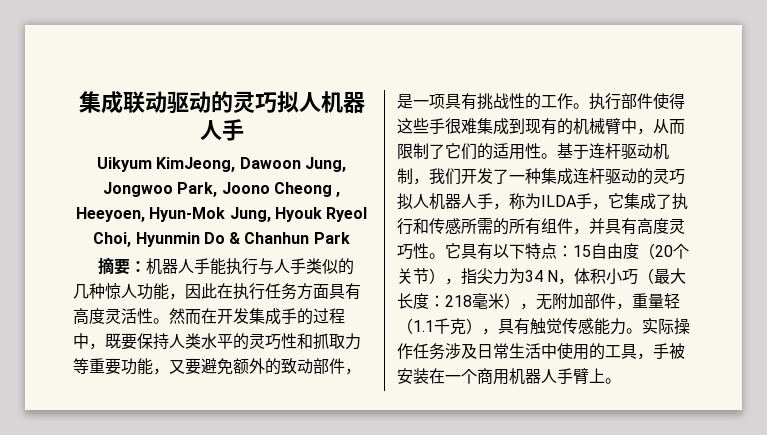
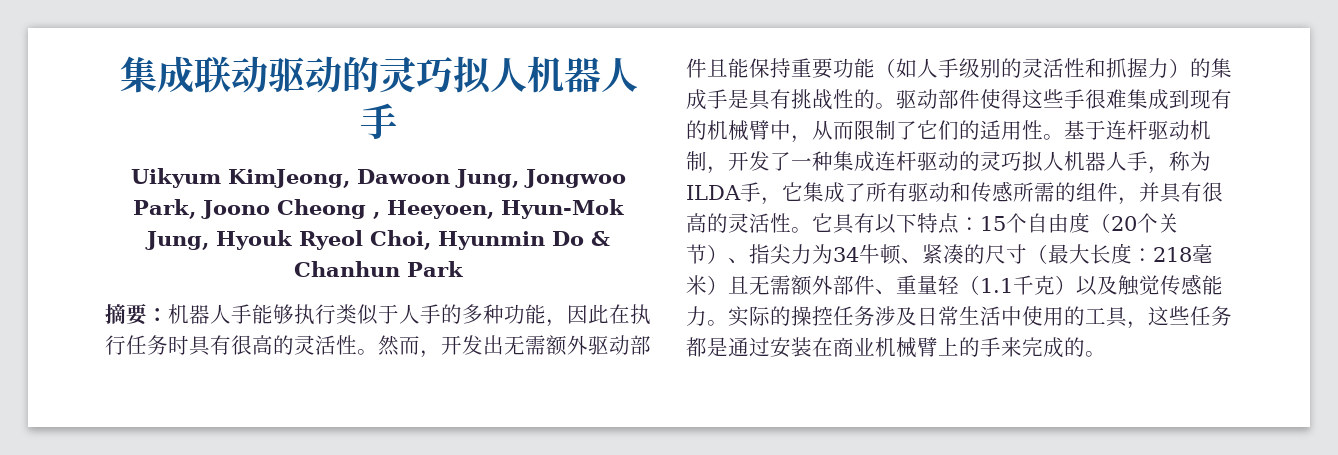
- 摘要：机器人手能执行与人手类似的几种惊人功能，因此在执行任务方面具有高度灵活性。然而在开发集成手的过程中，既要保持人类水平的灵巧性和抓取力等重要功能，又要避免额外的致动部件，是一项具有挑战性的工作。执行部件使得这些手很难集成到现有的机械臂中，从而限制了它们的适用性。
+ 摘要：机器人手能够执行类似于人手的多种功能，因此在执行任务时具有很高的灵活性。然而，开发出无需额外驱动部件且能保持重要功能（如人手级别的灵活性和抓握力）的集成手是具有挑战性的。驱动部件使得这些手很难集成到现有的机械臂中，从而限制了它们的适用性。
- 基于连杆驱动机制，我们开发了一种集成连杆驱动的灵巧拟人机器人手，称为ILDA手，它集成了执行和传感所需的所有组件，并具有高度灵巧性。
+ 基于连杆驱动机制，开发了一种集成连杆驱动的灵巧拟人机器人手，称为ILDA手，它集成了所有驱动和传感所需的组件，并具有很高的灵活性。
- 它具有以下特点：15自由度（20个关节），指尖力为34 N，体积小巧（最大长度：218毫米），无附加部件，重量轻（1.1千克），具有触觉传感能力。
+ 它具有以下特点：15个自由度（20个关节）、指尖力为34牛顿、紧凑的尺寸（最大长度：218毫米）且无需额外部件、重量轻（1.1千克）以及触觉传感能力。
- 实际操作任务涉及日常生活中使用的工具，手被安装在一个商用机器人手臂上。
+ 实际的操控任务涉及日常生活中使用的工具，这些任务都是通过安装在商业机械臂上的手来完成的。

